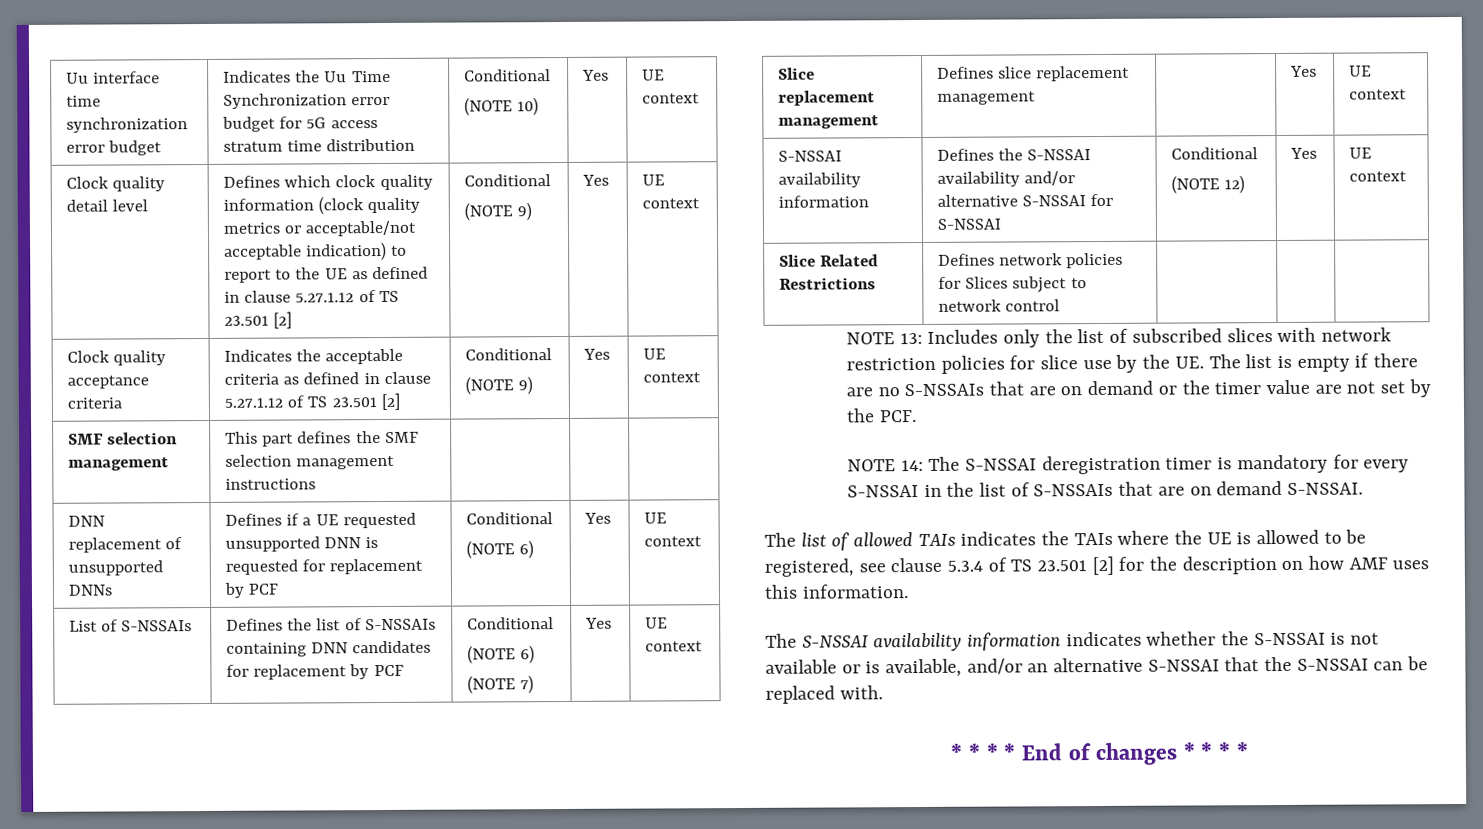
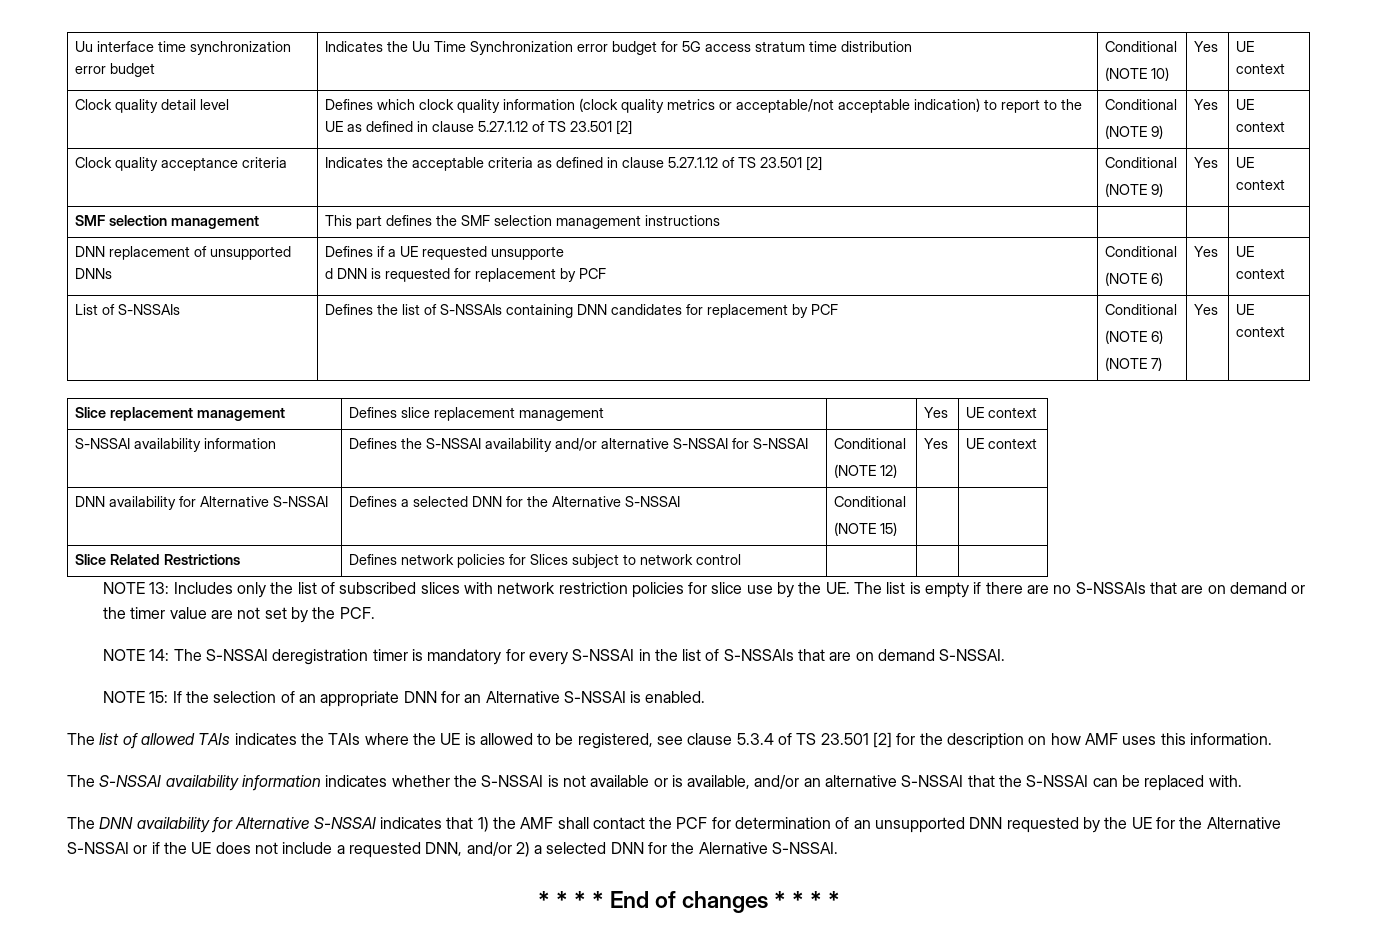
- DNN replacement of unsupported DNNs | Defines if a UE requested unsupported DNN is requested for replacement by PCF | Conditional
+ DNN replacement of unsupported DNNs | Defines if a UE requested unsupporte
+ d DNN is requested for replacement by PCF | Conditional
+ DNN availability for Alternative S-NSSAI | Defines a selected DNN for the Alternative S-NSSAI | Conditional
+ (NOTE 15) | |
+ NOTE 15: If the selection of an appropriate DNN for an Alternative S-NSSAI is enabled.
+ The DNN availability for Alternative S-NSSAI indicates that 1) the AMF shall contact the PCF for determination of an unsupported DNN requested by the UE for the Alternative S-NSSAI or if the UE does not include a requested DNN, and/or 2) a selected DNN for the Alernative S-NSSAI.

